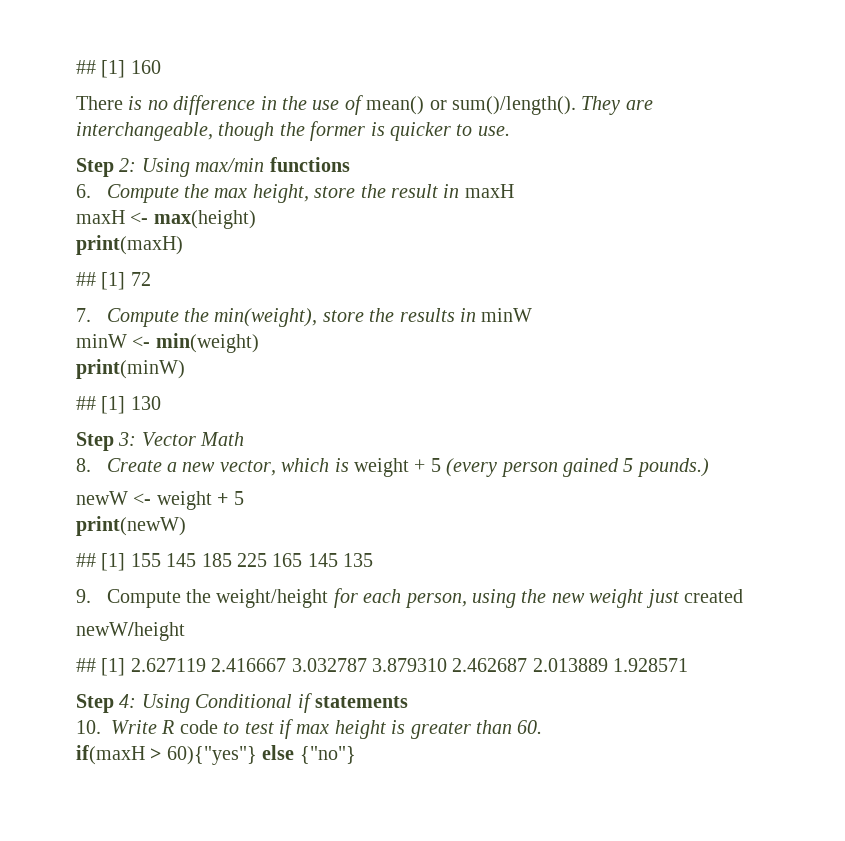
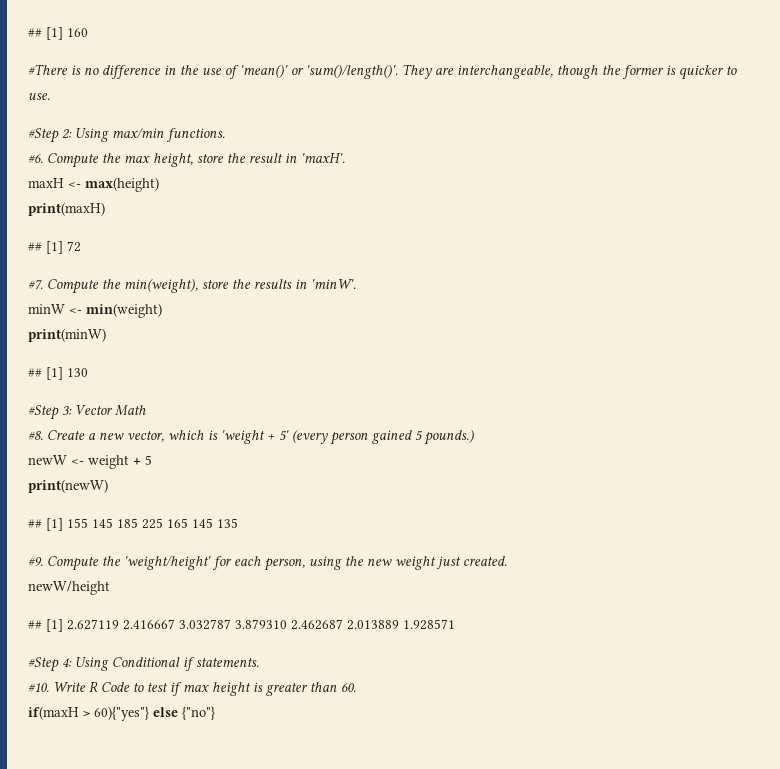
- There is no difference in the use of mean() or sum()/length().
+ #There is no difference in the use of 'mean()' or 'sum()/length()'.
- Step 2: Using max/min functions
- 6. Compute the max height, store the result in maxH
+ #Step 2: Using max/min functions.
+ #6. Compute the max height, store the result in 'maxH'.
- 7. Compute the min(weight), store the results in minW
+ #7. Compute the min(weight), store the results in 'minW'.
- Step 3: Vector Math
+ #Step 3: Vector Math
- 8. Create a new vector, which is weight + 5 (every person gained 5 pounds.)
+ #8. Create a new vector, which is 'weight + 5' (every person gained 5 pounds.)
- 9. Compute the weight/height for each person, using the new weight just created
+ #9. Compute the 'weight/height' for each person, using the new weight just created.
- Step 4: Using Conditional if statements
- 10. Write R code to test if max height is greater than 60.
+ #Step 4: Using Conditional if statements.
+ #10. Write R Code to test if max height is greater than 60.

